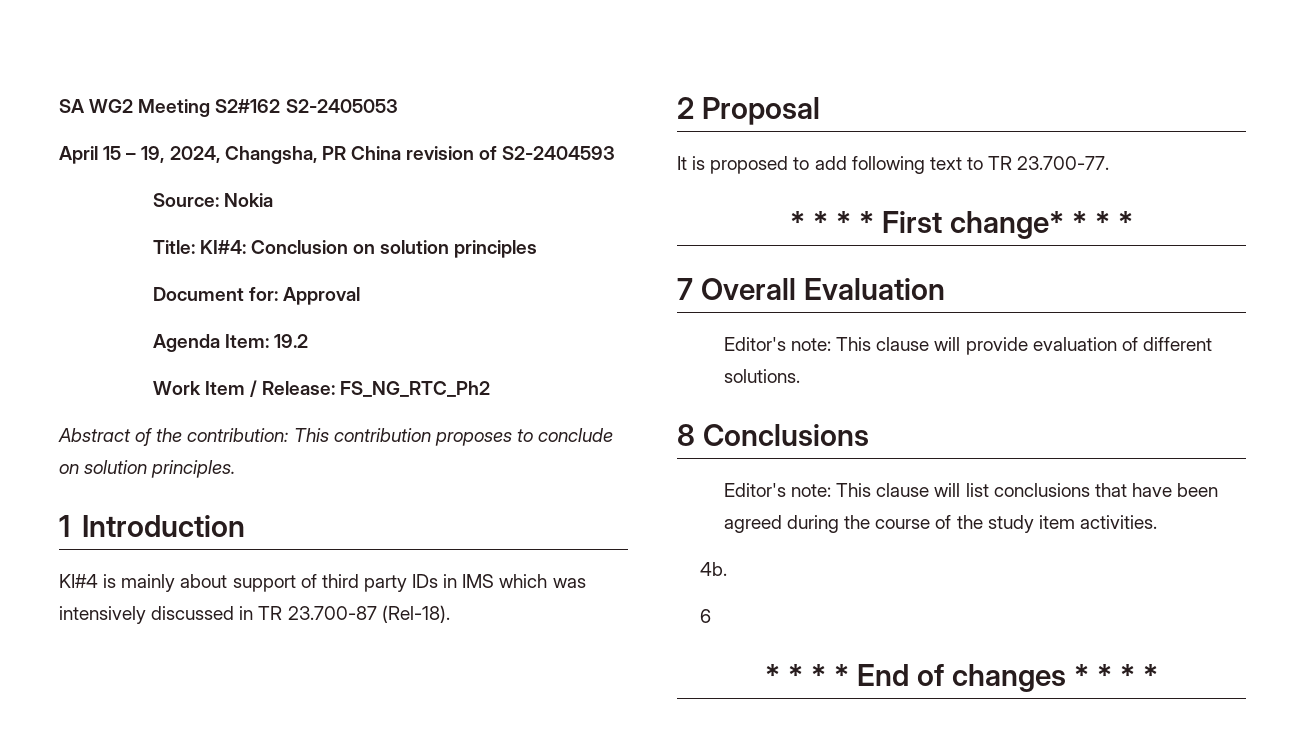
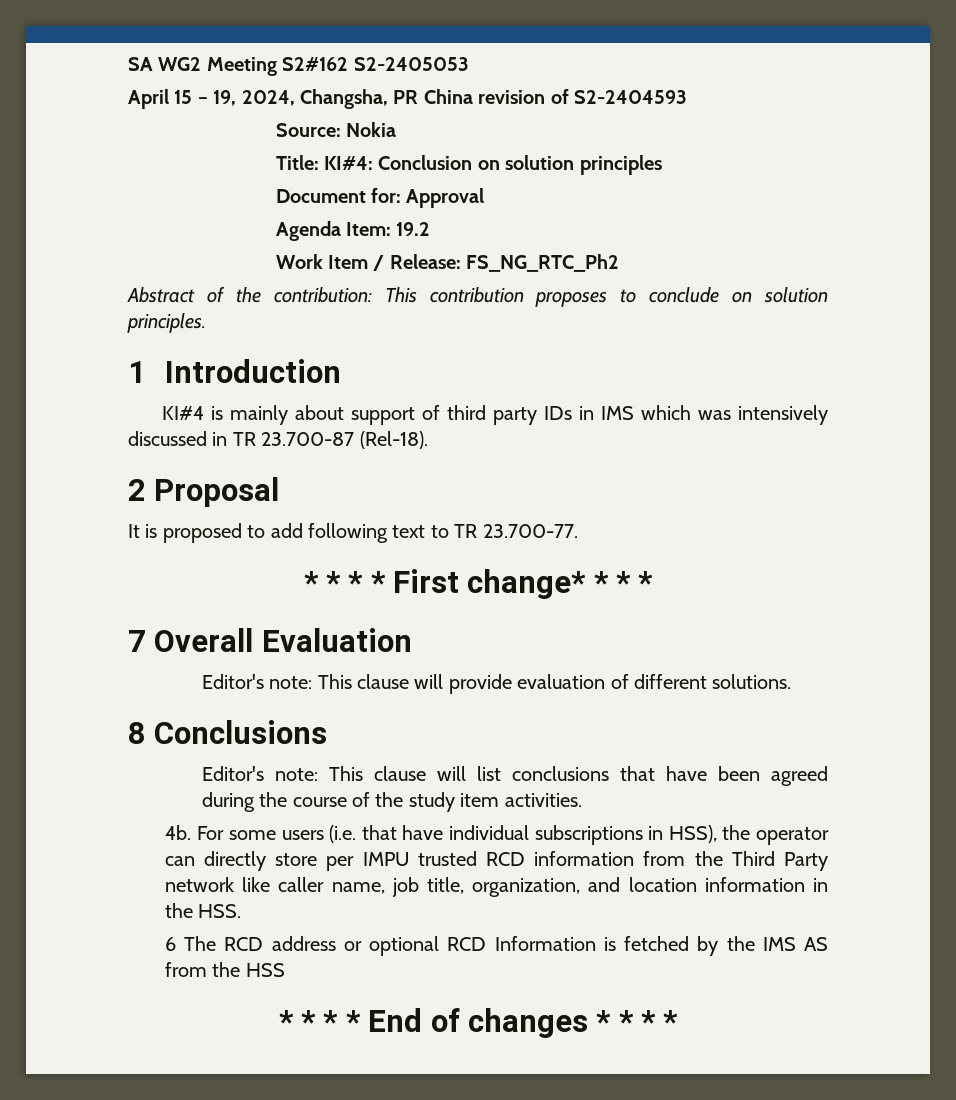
- 4b.
- 6
+ 4b. For some users (i.e. that have individual subscriptions in HSS), the operator can directly store per IMPU trusted RCD information from the Third Party network like caller name, job title, organization, and location information in the HSS.
+ 6 The RCD address or optional RCD Information is fetched by the IMS AS from the HSS

